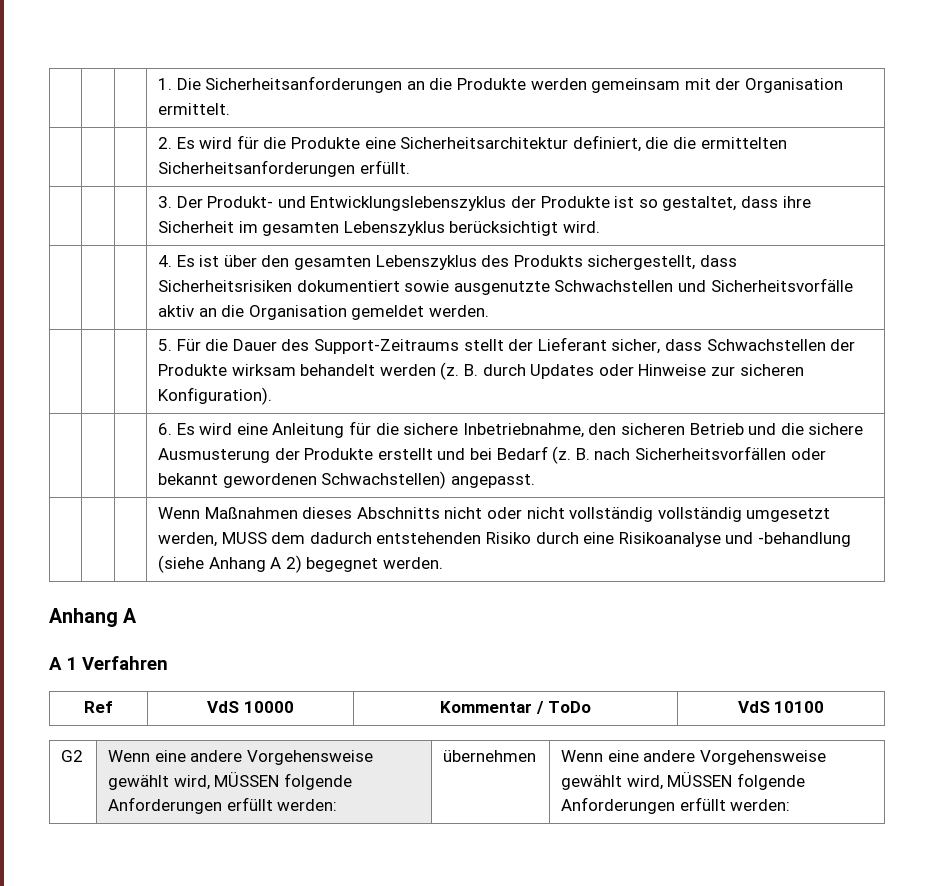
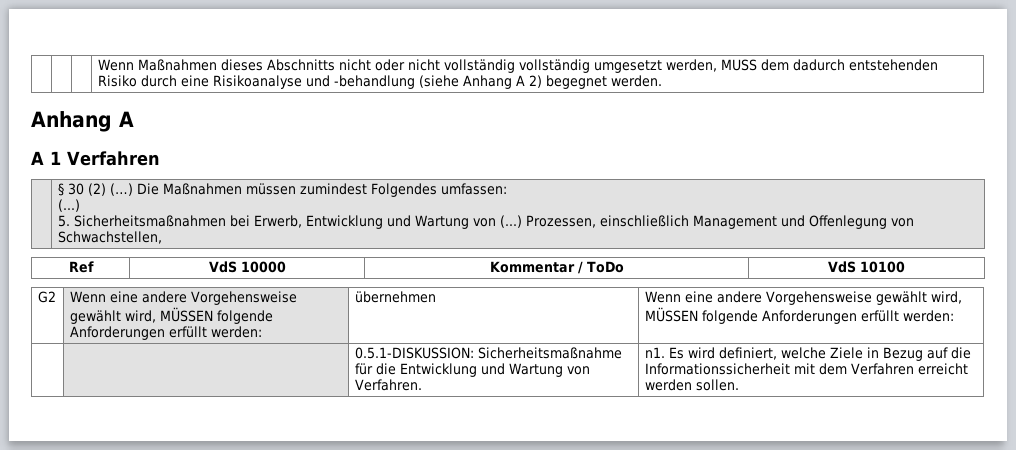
- | | | 1. Die Sicherheitsanforderungen an die Produkte werden gemeinsam mit der Organisation ermittelt.
- | | | 2. Es wird für die Produkte eine Sicherheitsarchitektur definiert, die die ermittelten Sicherheitsanforderungen erfüllt.
- | | | 3. Der Produkt- und Entwicklungslebenszyklus der Produkte ist so gestaltet, dass ihre Sicherheit im gesamten Lebenszyklus berücksichtigt wird.
- | | | 4. Es ist über den gesamten Lebenszyklus des Produkts sichergestellt, dass Sicherheitsrisiken dokumentiert sowie ausgenutzte Schwachstellen und Sicherheitsvorfälle aktiv an die Organisation gemeldet werden.
- | | | 5. Für die Dauer des Support-Zeitraums stellt der Lieferant sicher, dass Schwachstellen der Produkte wirksam behandelt werden (z. B. durch Updates oder Hinweise zur sicheren Konfiguration).
- | | | 6. Es wird eine Anleitung für die sichere Inbetriebnahme, den sicheren Betrieb und die sichere Ausmusterung der Produkte erstellt und bei Bedarf (z. B. nach Sicherheitsvorfällen oder bekannt gewordenen Schwachstellen) angepasst.
+ | § 30 (2) (…) Die Maßnahmen müssen zumindest Folgendes umfassen:
+ (...)
+ 5. Sicherheitsmaßnahmen bei Erwerb, Entwicklung und Wartung von (...) Prozessen, einschließlich Management und Offenlegung von Schwachstellen,
+ | | 0.5.1-DISKUSSION: Sicherheitsmaßnahme für die Entwicklung und Wartung von Verfahren. | n1. Es wird definiert, welche Ziele in Bezug auf die Informationssicherheit mit dem Verfahren erreicht werden sollen.

